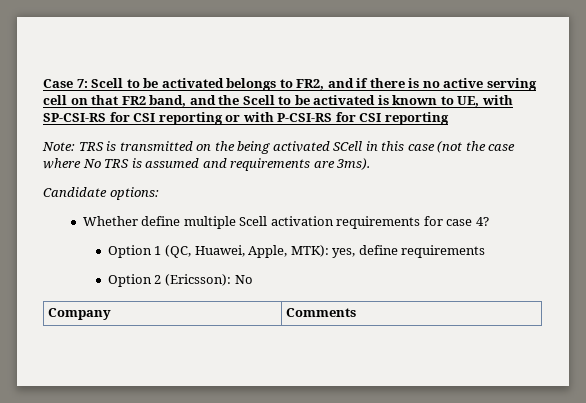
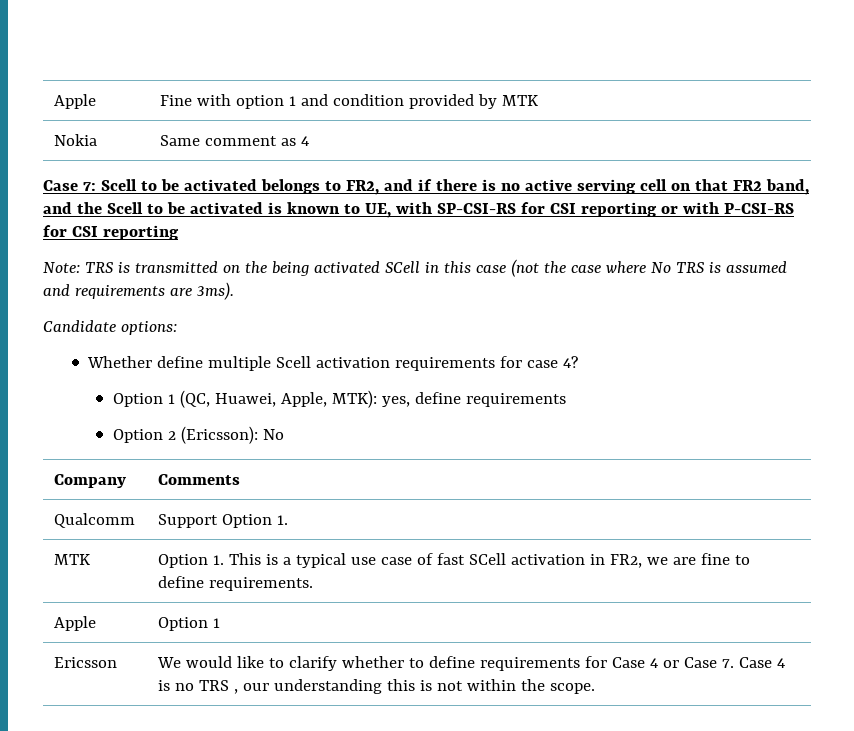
+ Apple | Fine with option 1 and condition provided by MTK
+ Nokia | Same comment as 4
+ Qualcomm | Support Option 1.
+ MTK | Option 1. This is a typical use case of fast SCell activation in FR2, we are fine to define requirements.
+ Apple | Option 1
+ Ericsson | We would like to clarify whether to define requirements for Case 4 or Case 7. Case 4 is no TRS , our understanding this is not within the scope.

